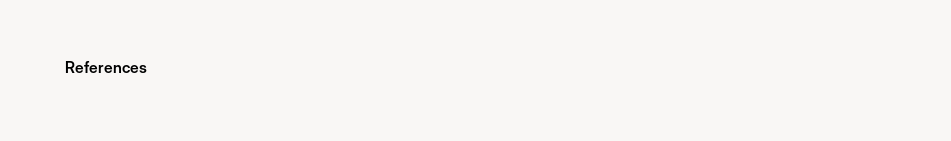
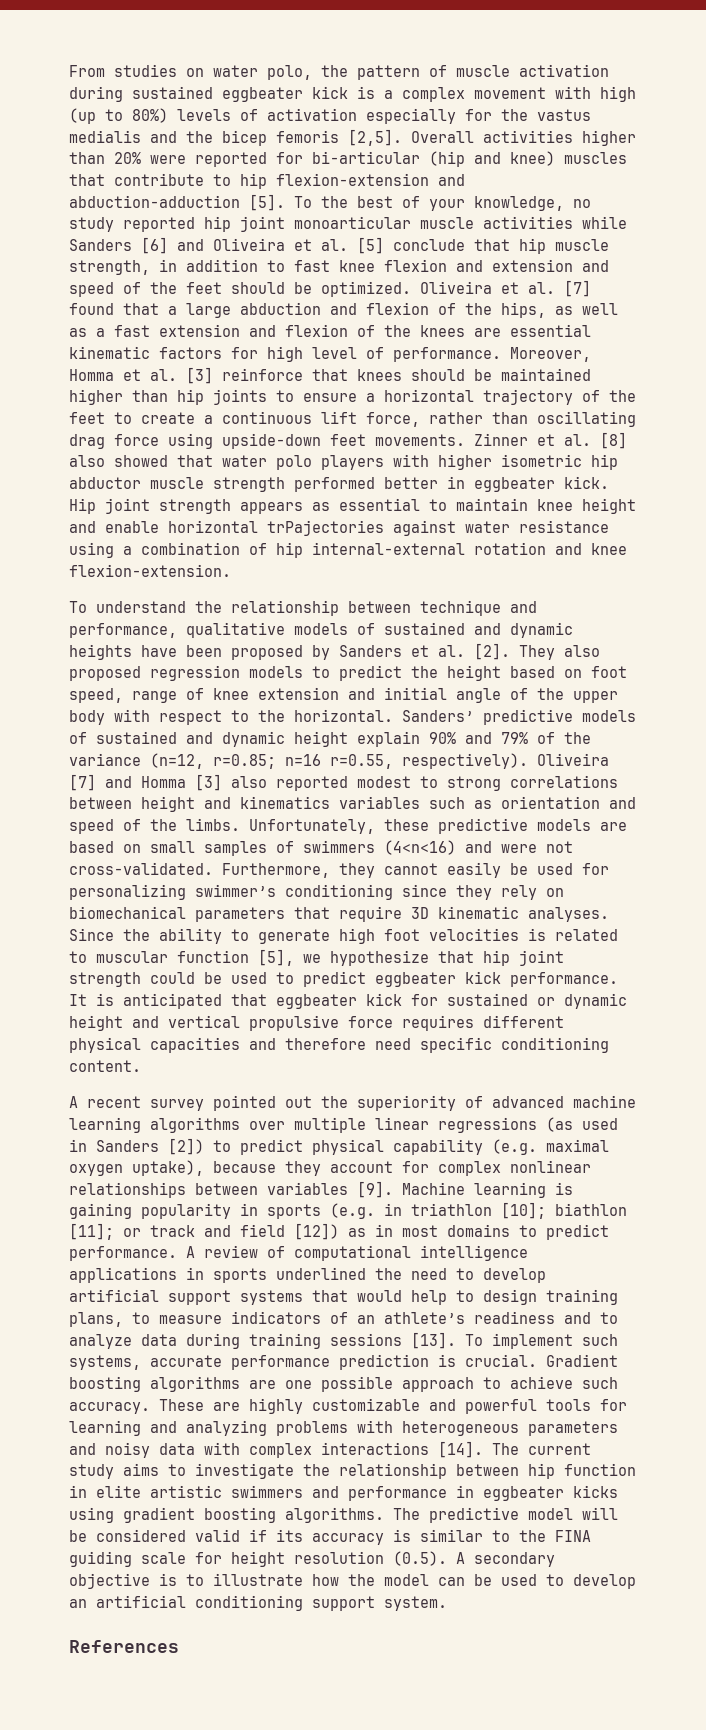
+ From studies on water polo, the pattern of muscle activation during sustained eggbeater kick is a complex movement with high (up to 80%) levels of activation especially for the vastus medialis and the bicep femoris [2,5]. Overall activities higher than 20% were reported for bi-articular (hip and knee) muscles that contribute to hip flexion-extension and abduction-adduction [5]. To the best of your knowledge, no study reported hip joint monoarticular muscle activities while Sanders [6] and Oliveira et al. [5] conclude that hip muscle strength, in addition to fast knee flexion and extension and speed of the feet should be optimized. Oliveira et al. [7] found that a large abduction and flexion of the hips, as well as a fast extension and flexion of the knees are essential kinematic factors for high level of performance. Moreover, Homma et al. [3] reinforce that knees should be maintained higher than hip joints to ensure a horizontal trajectory of the feet to create a continuous lift force, rather than oscillating drag force using upside-down feet movements. Zinner et al. [8] also showed that water polo players with higher isometric hip abductor muscle strength performed better in eggbeater kick. Hip joint strength appears as essential to maintain knee height and enable horizontal trPajectories against water resistance using a combination of hip internal-external rotation and knee flexion-extension.
+ To understand the relationship between technique and performance, qualitative models of sustained and dynamic heights have been proposed by Sanders et al. [2]. They also proposed regression models to predict the height based on foot speed, range of knee extension and initial angle of the upper body with respect to the horizontal. Sanders’ predictive models of sustained and dynamic height explain 90% and 79% of the variance (n=12, r=0.85; n=16 r=0.55, respectively). Oliveira [7] and Homma [3] also reported modest to strong correlations between height and kinematics variables such as orientation and speed of the limbs. Unfortunately, these predictive models are based on small samples of swimmers (4<n<16) and were not cross-validated. Furthermore, they cannot easily be used for personalizing swimmer’s conditioning since they rely on biomechanical parameters that require 3D kinematic analyses. Since the ability to generate high foot velocities is related to muscular function [5], we hypothesize that hip joint strength could be used to predict eggbeater kick performance. It is anticipated that eggbeater kick for sustained or dynamic height and vertical propulsive force requires different physical capacities and therefore need specific conditioning content.
+ A recent survey pointed out the superiority of advanced machine learning algorithms over multiple linear regressions (as used in Sanders [2]) to predict physical capability (e.g. maximal oxygen uptake), because they account for complex nonlinear relationships between variables [9]. Machine learning is gaining popularity in sports (e.g. in triathlon [10]; biathlon [11]; or track and field [12]) as in most domains to predict performance. A review of computational intelligence applications in sports underlined the need to develop artificial support systems that would help to design training plans, to measure indicators of an athlete’s readiness and to analyze data during training sessions [13]. To implement such systems, accurate performance prediction is crucial. Gradient boosting algorithms are one possible approach to achieve such accuracy. These are highly customizable and powerful tools for learning and analyzing problems with heterogeneous parameters and noisy data with complex interactions [14]. The current study aims to investigate the relationship between hip function in elite artistic swimmers and performance in eggbeater kicks using gradient boosting algorithms. The predictive model will be considered valid if its accuracy is similar to the FINA guiding scale for height resolution (0.5). A secondary objective is to illustrate how the model can be used to develop an artificial conditioning support system.

